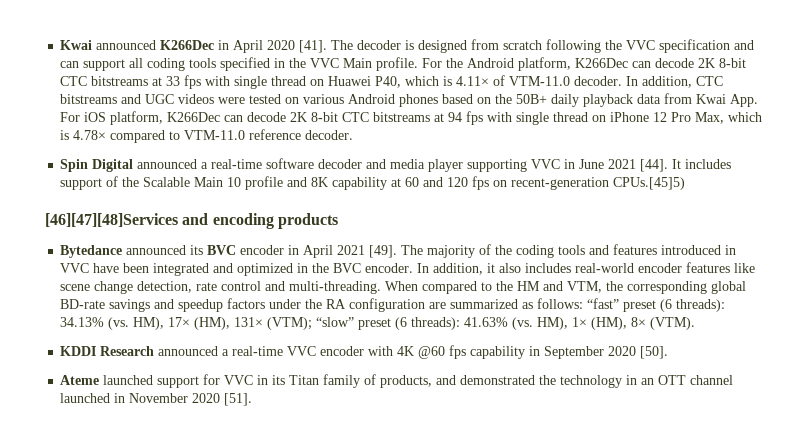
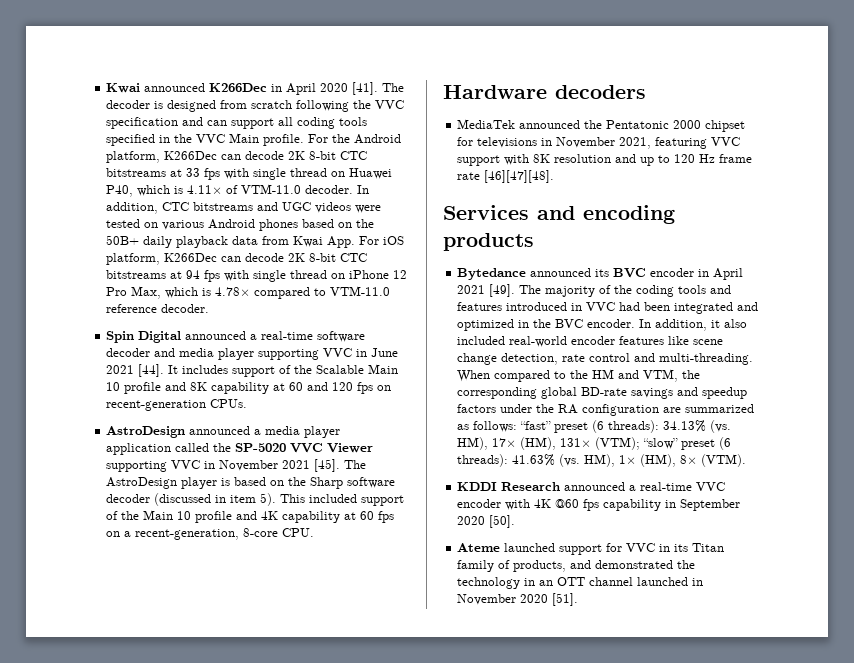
- It includes support of the Scalable Main 10 profile and 8K capability at 60 and 120 fps on recent-generation CPUs.[45]5)
- [46][47][48]Services and encoding products
+ It includes support of the Scalable Main 10 profile and 8K capability at 60 and 120 fps on recent-generation CPUs.
+ AstroDesign announced a media player application called the SP-5020 VVC Viewer supporting VVC in November 2021 [45]. The AstroDesign player is based on the Sharp software decoder (discussed in item 5). This included support of the Main 10 profile and 4K capability at 60 fps on a recent-generation, 8-core CPU.
+ Hardware decoders
+ MediaTek announced the Pentatonic 2000 chipset for televisions in November 2021, featuring VVC support with 8K resolution and up to 120 Hz frame rate [46][47][48].
+ Services and encoding products
- The majority of the coding tools and features introduced in VVC have been integrated and optimized in the BVC encoder.
+ The majority of the coding tools and features introduced in VVC had been integrated and optimized in the BVC encoder.
- In addition, it also includes real-world encoder features like scene change detection, rate control and multi-threading.
+ In addition, it also included real-world encoder features like scene change detection, rate control and multi-threading.

